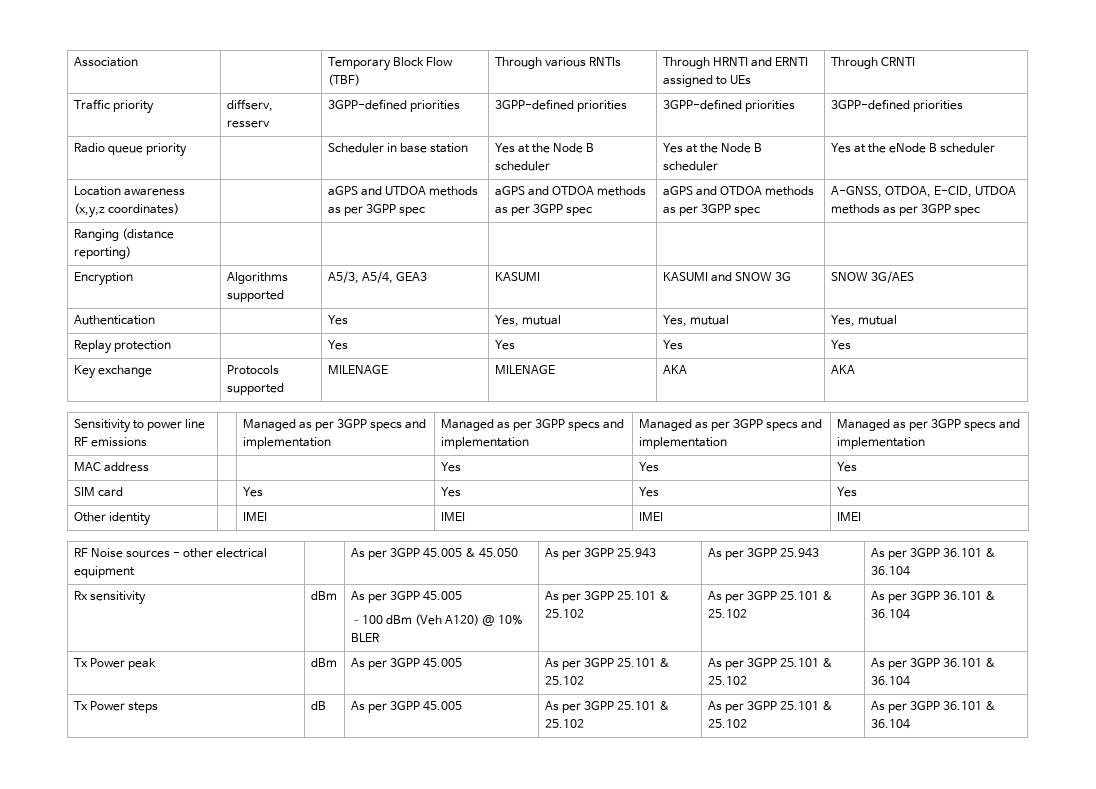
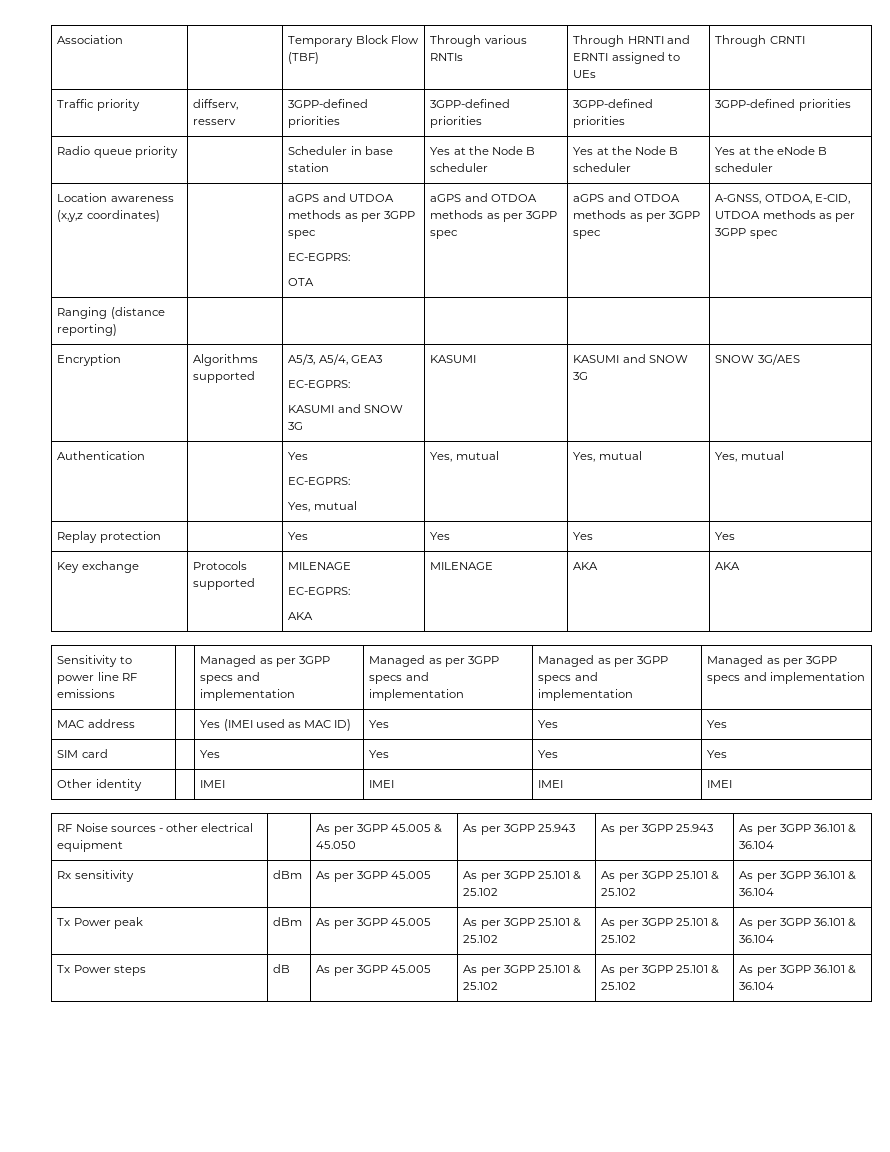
- Location awareness (x,y,z coordinates) | | aGPS and UTDOA methods as per 3GPP spec | aGPS and OTDOA methods as per 3GPP spec | aGPS and OTDOA methods as per 3GPP spec | A-GNSS, OTDOA, E-CID, UTDOA methods as per 3GPP spec
+ Location awareness (x,y,z coordinates) | | aGPS and UTDOA methods as per 3GPP spec
+ EC-EGPRS:
+ OTA | aGPS and OTDOA methods as per 3GPP spec | aGPS and OTDOA methods as per 3GPP spec | A-GNSS, OTDOA, E-CID, UTDOA methods as per 3GPP spec
- Encryption | Algorithms supported | A5/3, A5/4, GEA3 | KASUMI | KASUMI and SNOW 3G | SNOW 3G/AES
+ Encryption | Algorithms supported | A5/3, A5/4, GEA3
+ EC-EGPRS:
+ KASUMI and SNOW 3G | KASUMI | KASUMI and SNOW 3G | SNOW 3G/AES
- Authentication | | Yes | Yes, mutual | Yes, mutual | Yes, mutual
+ Authentication | | Yes
+ EC-EGPRS:
+ Yes, mutual | Yes, mutual | Yes, mutual | Yes, mutual
- Key exchange | Protocols supported | MILENAGE | MILENAGE | AKA | AKA
+ Key exchange | Protocols supported | MILENAGE
+ EC-EGPRS:
+ AKA | MILENAGE | AKA | AKA
- MAC address | | | Yes | Yes | Yes
+ MAC address | | Yes (IMEI used as MAC ID) | Yes | Yes | Yes
- Rx sensitivity | dBm | As per 3GPP 45.005
- –100 dBm (Veh A120) @ 10% BLER | As per 3GPP 25.101 & 25.102 | As per 3GPP 25.101 & 25.102 | As per 3GPP 36.101 & 36.104
+ Rx sensitivity | dBm | As per 3GPP 45.005 | As per 3GPP 25.101 & 25.102 | As per 3GPP 25.101 & 25.102 | As per 3GPP 36.101 & 36.104

